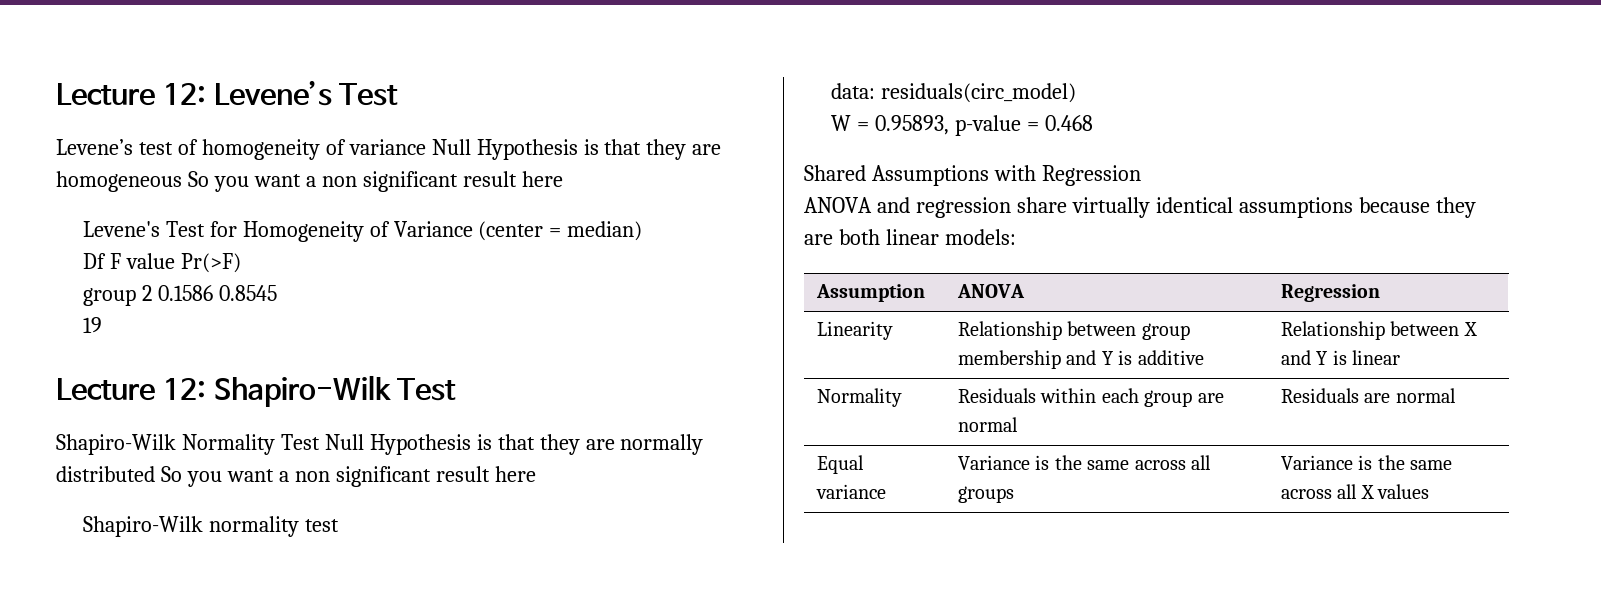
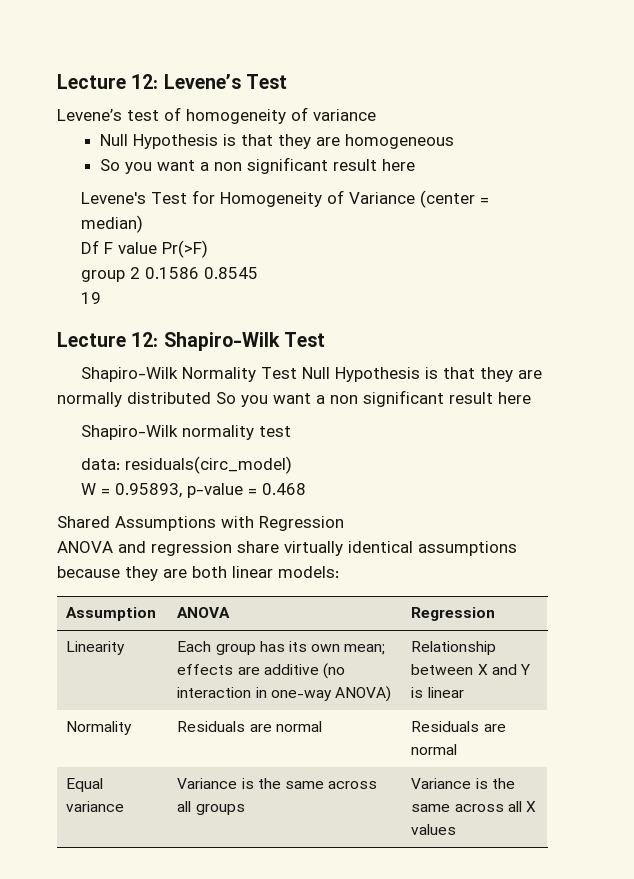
- Levene’s test of homogeneity of variance Null Hypothesis is that they are homogeneous So you want a non significant result here
+ Levene’s test of homogeneity of variance
+ Null Hypothesis is that they are homogeneous
+ So you want a non significant result here
- Linearity | Relationship between group membership and Y is additive | Relationship between X and Y is linear
+ Linearity | Each group has its own mean; effects are additive (no interaction in one-way ANOVA) | Relationship between X and Y is linear
- Normality | Residuals within each group are normal | Residuals are normal
+ Normality | Residuals are normal | Residuals are normal

